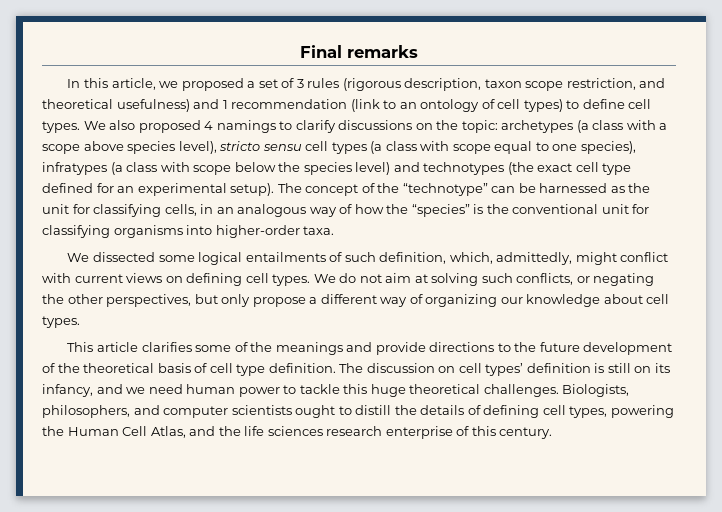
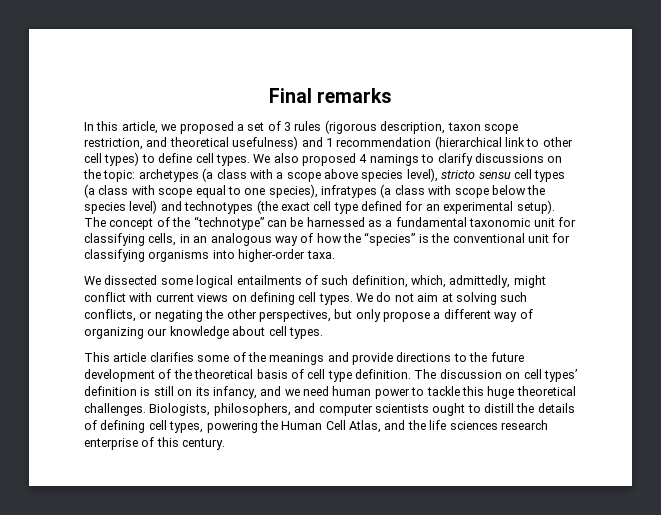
- In this article, we proposed a set of 3 rules (rigorous description, taxon scope restriction, and theoretical usefulness) and 1 recommendation (link to an ontology of cell types) to define cell types.
+ In this article, we proposed a set of 3 rules (rigorous description, taxon scope restriction, and theoretical usefulness) and 1 recommendation (hierarchical link to other cell types) to define cell types.
- The concept of the “technotype” can be harnessed as the unit for classifying cells, in an analogous way of how the “species” is the conventional unit for classifying organisms into higher-order taxa.
+ The concept of the “technotype” can be harnessed as a fundamental taxonomic unit for classifying cells, in an analogous way of how the “species” is the conventional unit for classifying organisms into higher-order taxa.

